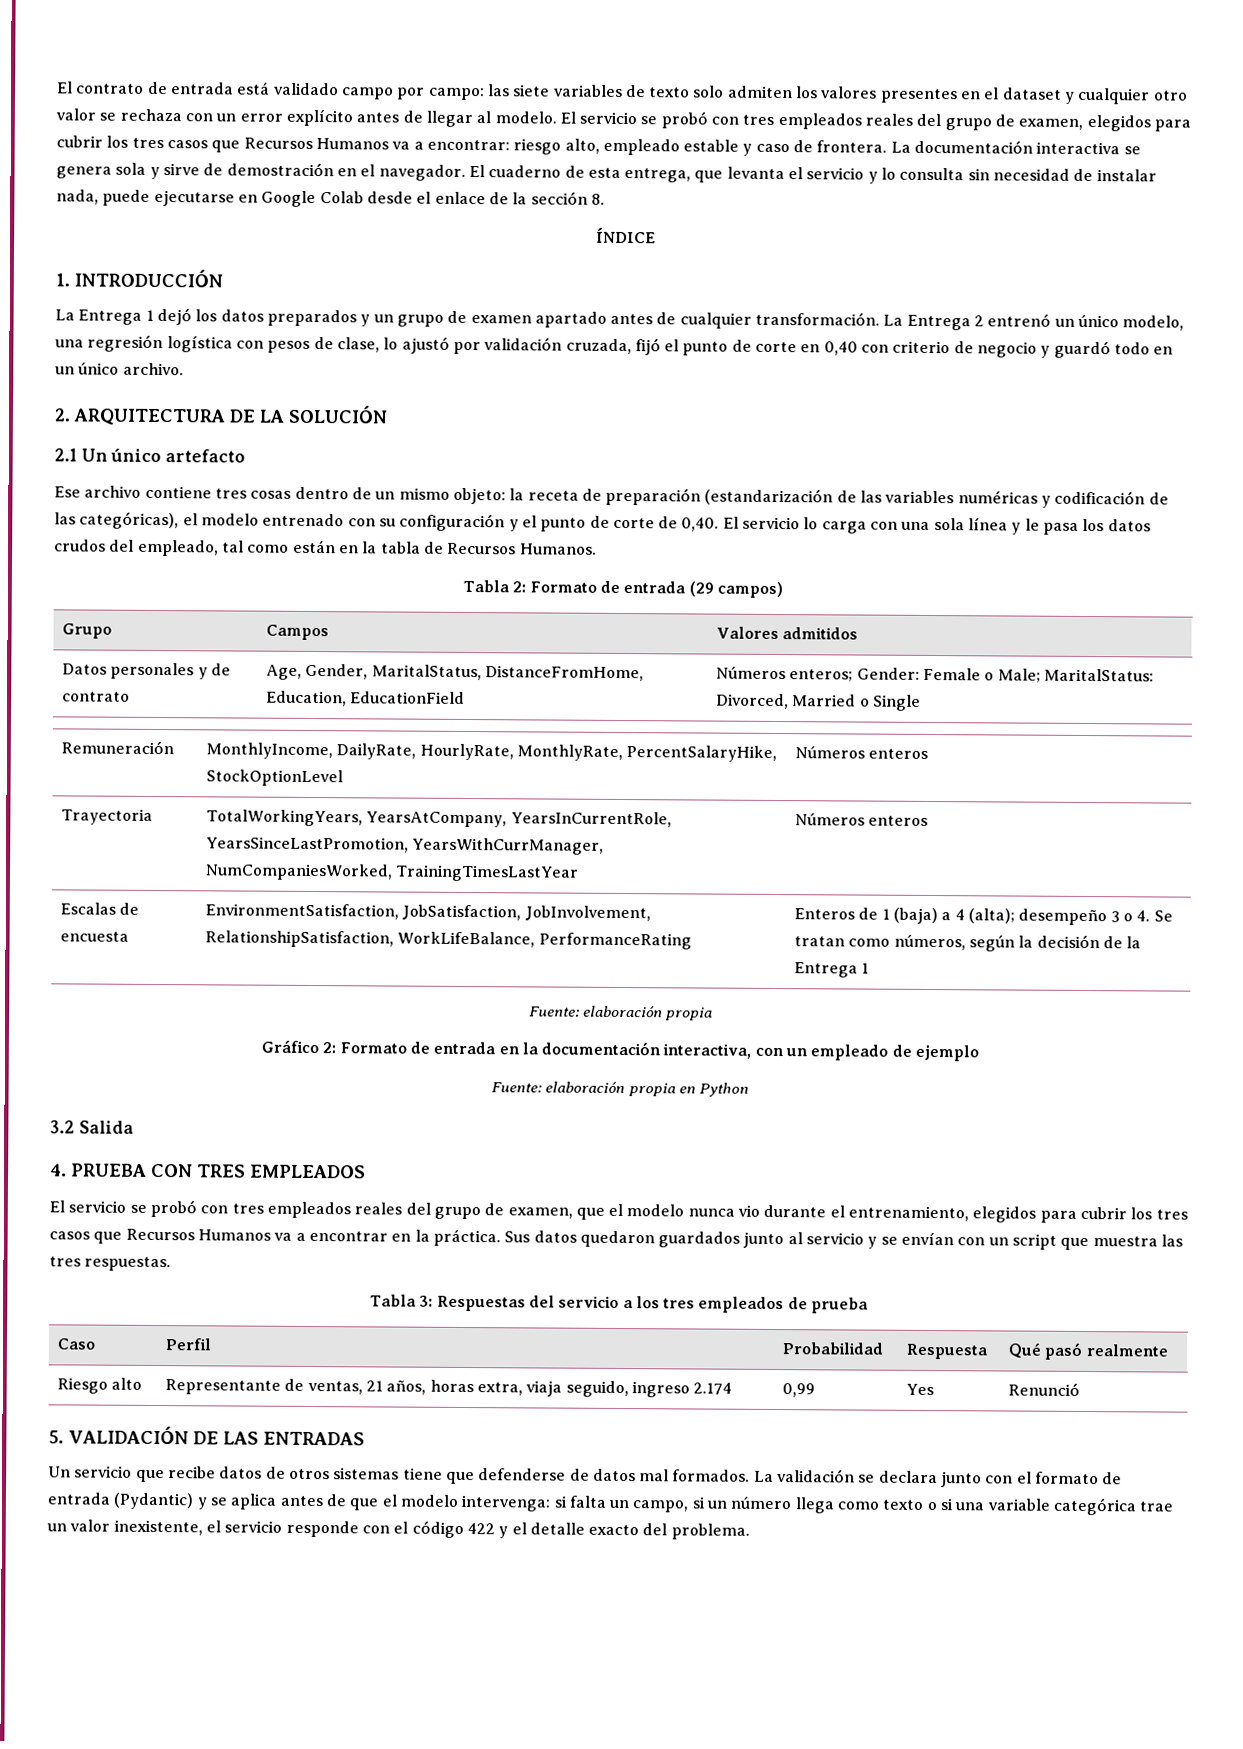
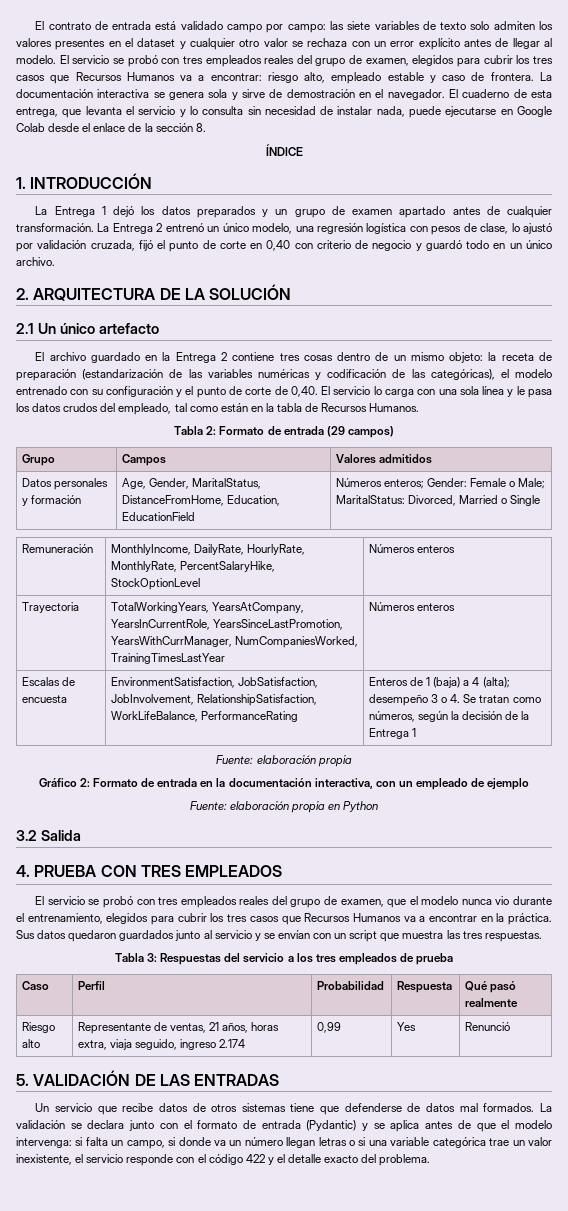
- Ese archivo contiene tres cosas dentro de un mismo objeto: la receta de preparación (estandarización de las variables numéricas y codificación de las categóricas), el modelo entrenado con su configuración y el punto de corte de 0,40.
+ El archivo guardado en la Entrega 2 contiene tres cosas dentro de un mismo objeto: la receta de preparación (estandarización de las variables numéricas y codificación de las categóricas), el modelo entrenado con su configuración y el punto de corte de 0,40.
- Datos personales y de contrato | Age, Gender, MaritalStatus, DistanceFromHome, Education, EducationField | Números enteros; Gender: Female o Male; MaritalStatus: Divorced, Married o Single
+ Datos personales y formación | Age, Gender, MaritalStatus, DistanceFromHome, Education, EducationField | Números enteros; Gender: Female o Male; MaritalStatus: Divorced, Married o Single
- La validación se declara junto con el formato de entrada (Pydantic) y se aplica antes de que el modelo intervenga: si falta un campo, si un número llega como texto o si una variable categórica trae un valor inexistente, el servicio responde con el código 422 y el detalle exacto del problema.
+ La validación se declara junto con el formato de entrada (Pydantic) y se aplica antes de que el modelo intervenga: si falta un campo, si donde va un número llegan letras o si una variable categórica trae un valor inexistente, el servicio responde con el código 422 y el detalle exacto del problema.

